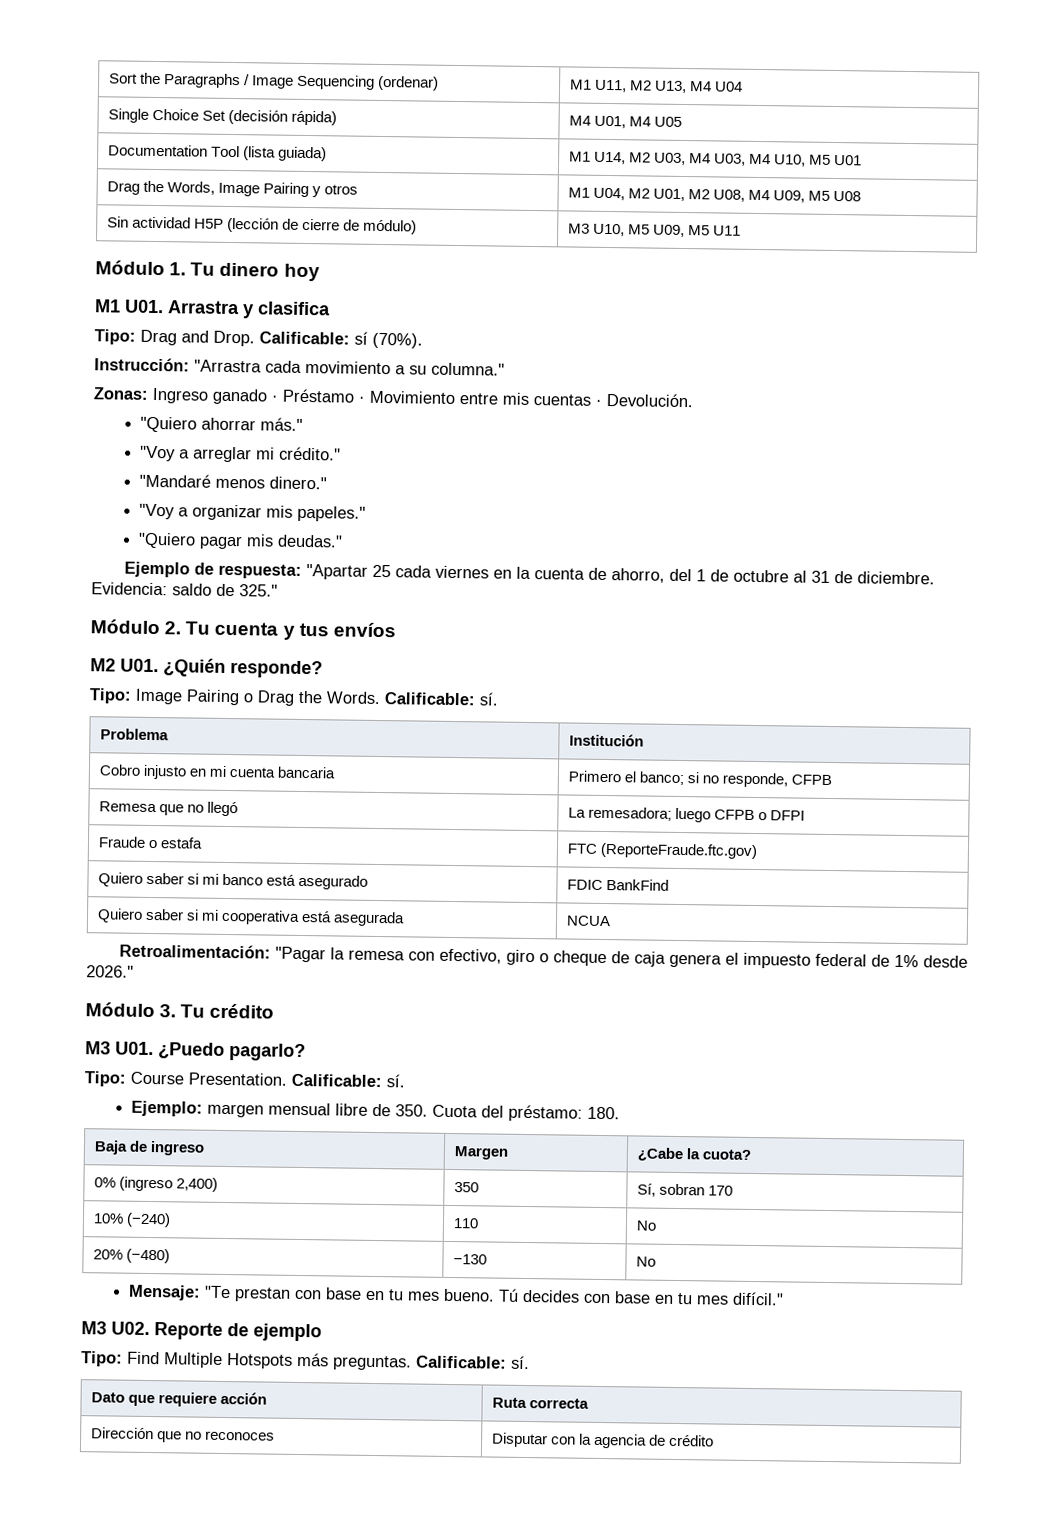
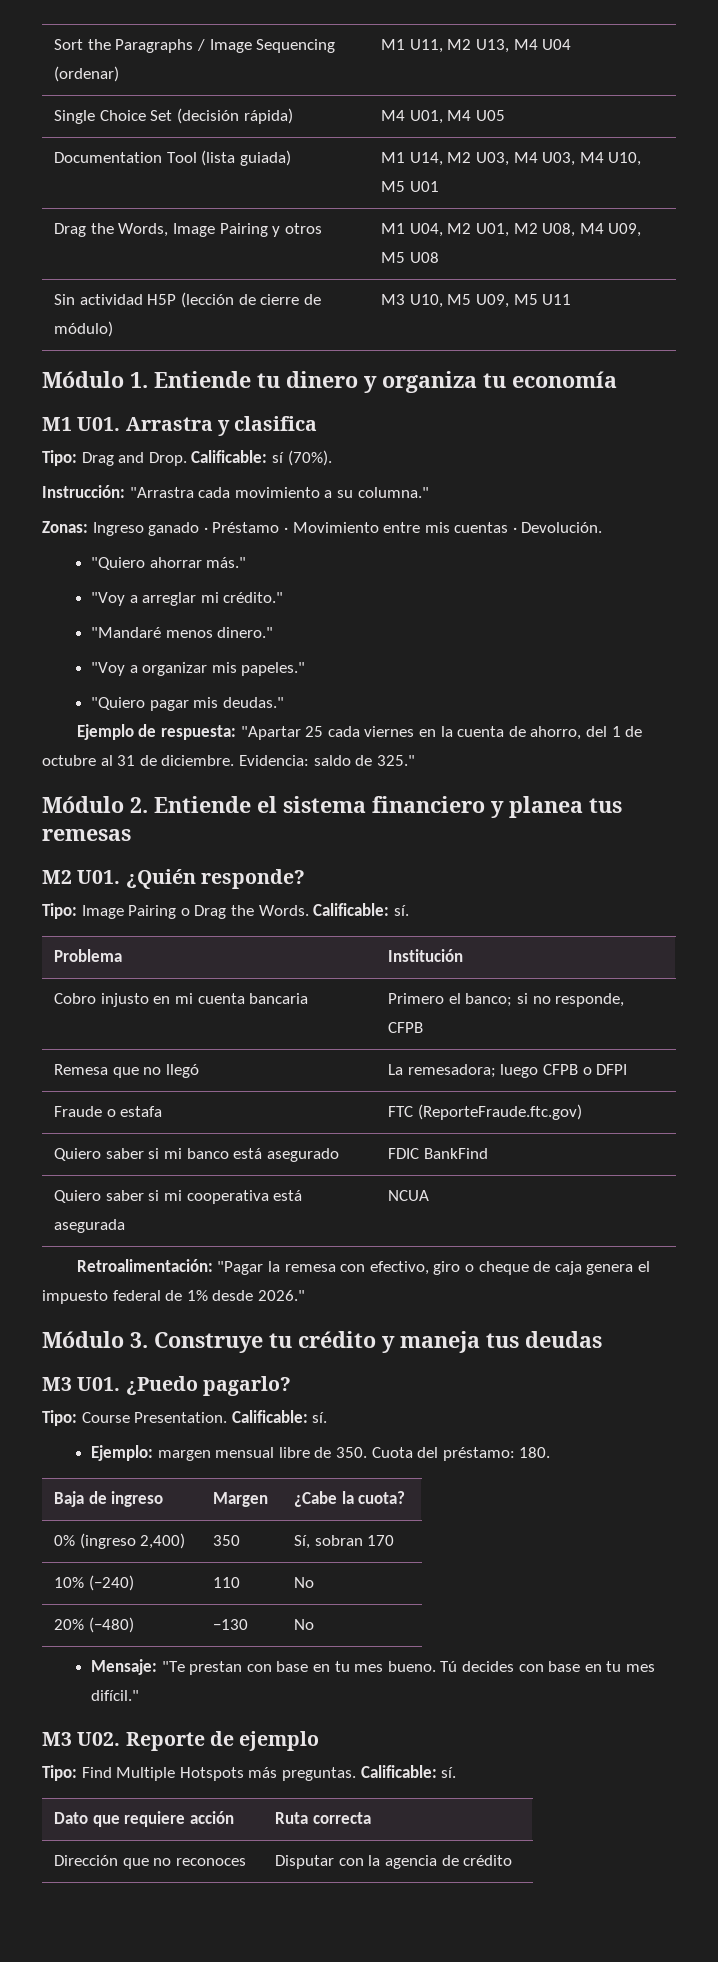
- Módulo 1. Tu dinero hoy
+ Módulo 1. Entiende tu dinero y organiza tu economía
- Módulo 2. Tu cuenta y tus envíos
+ Módulo 2. Entiende el sistema financiero y planea tus remesas
- Módulo 3. Tu crédito
+ Módulo 3. Construye tu crédito y maneja tus deudas

